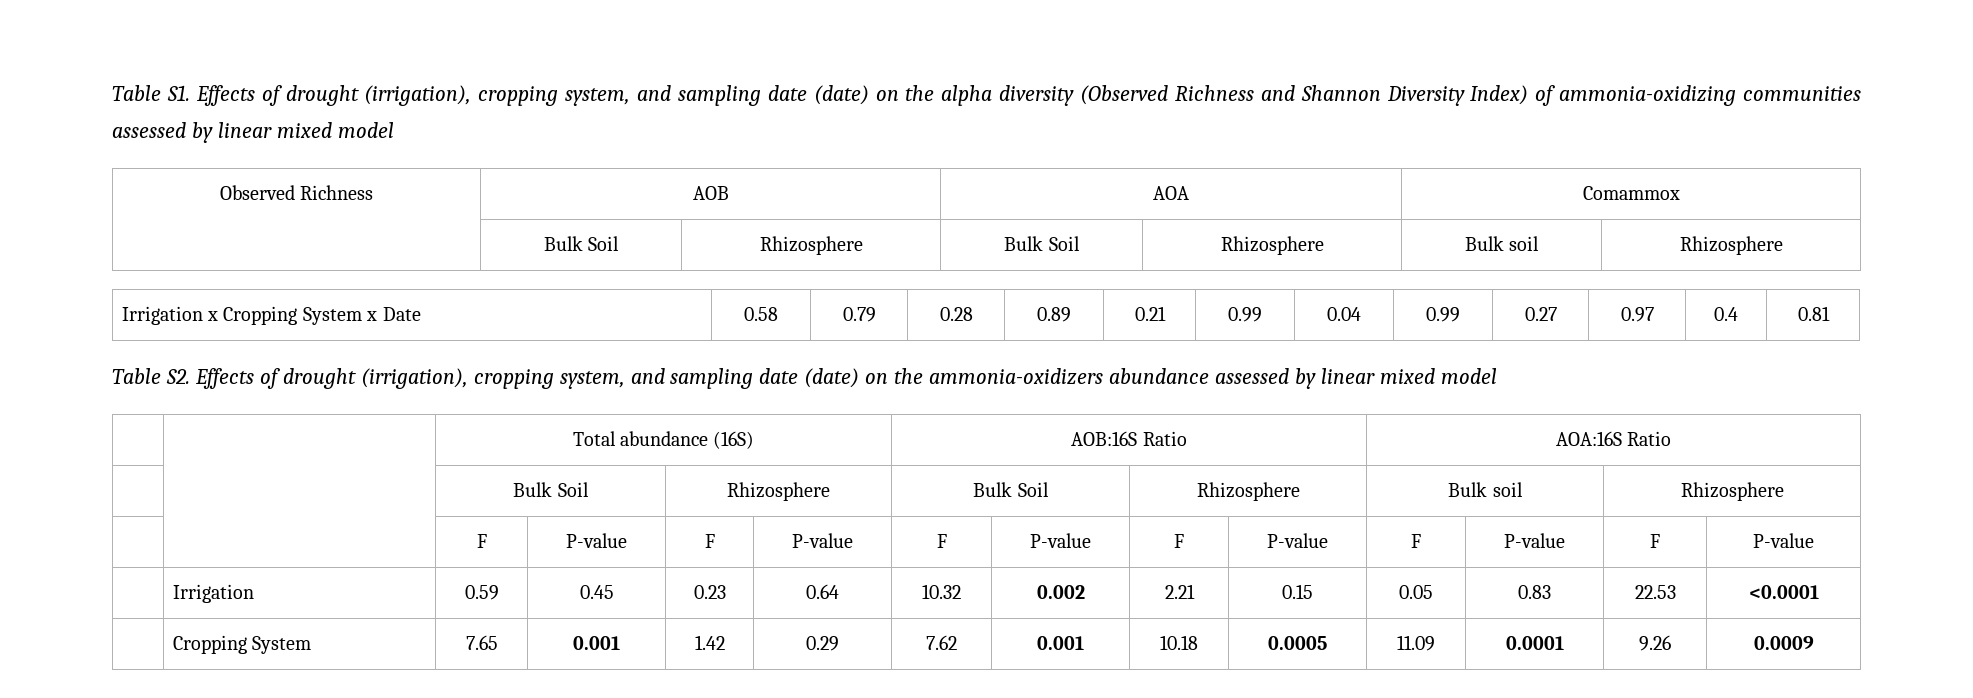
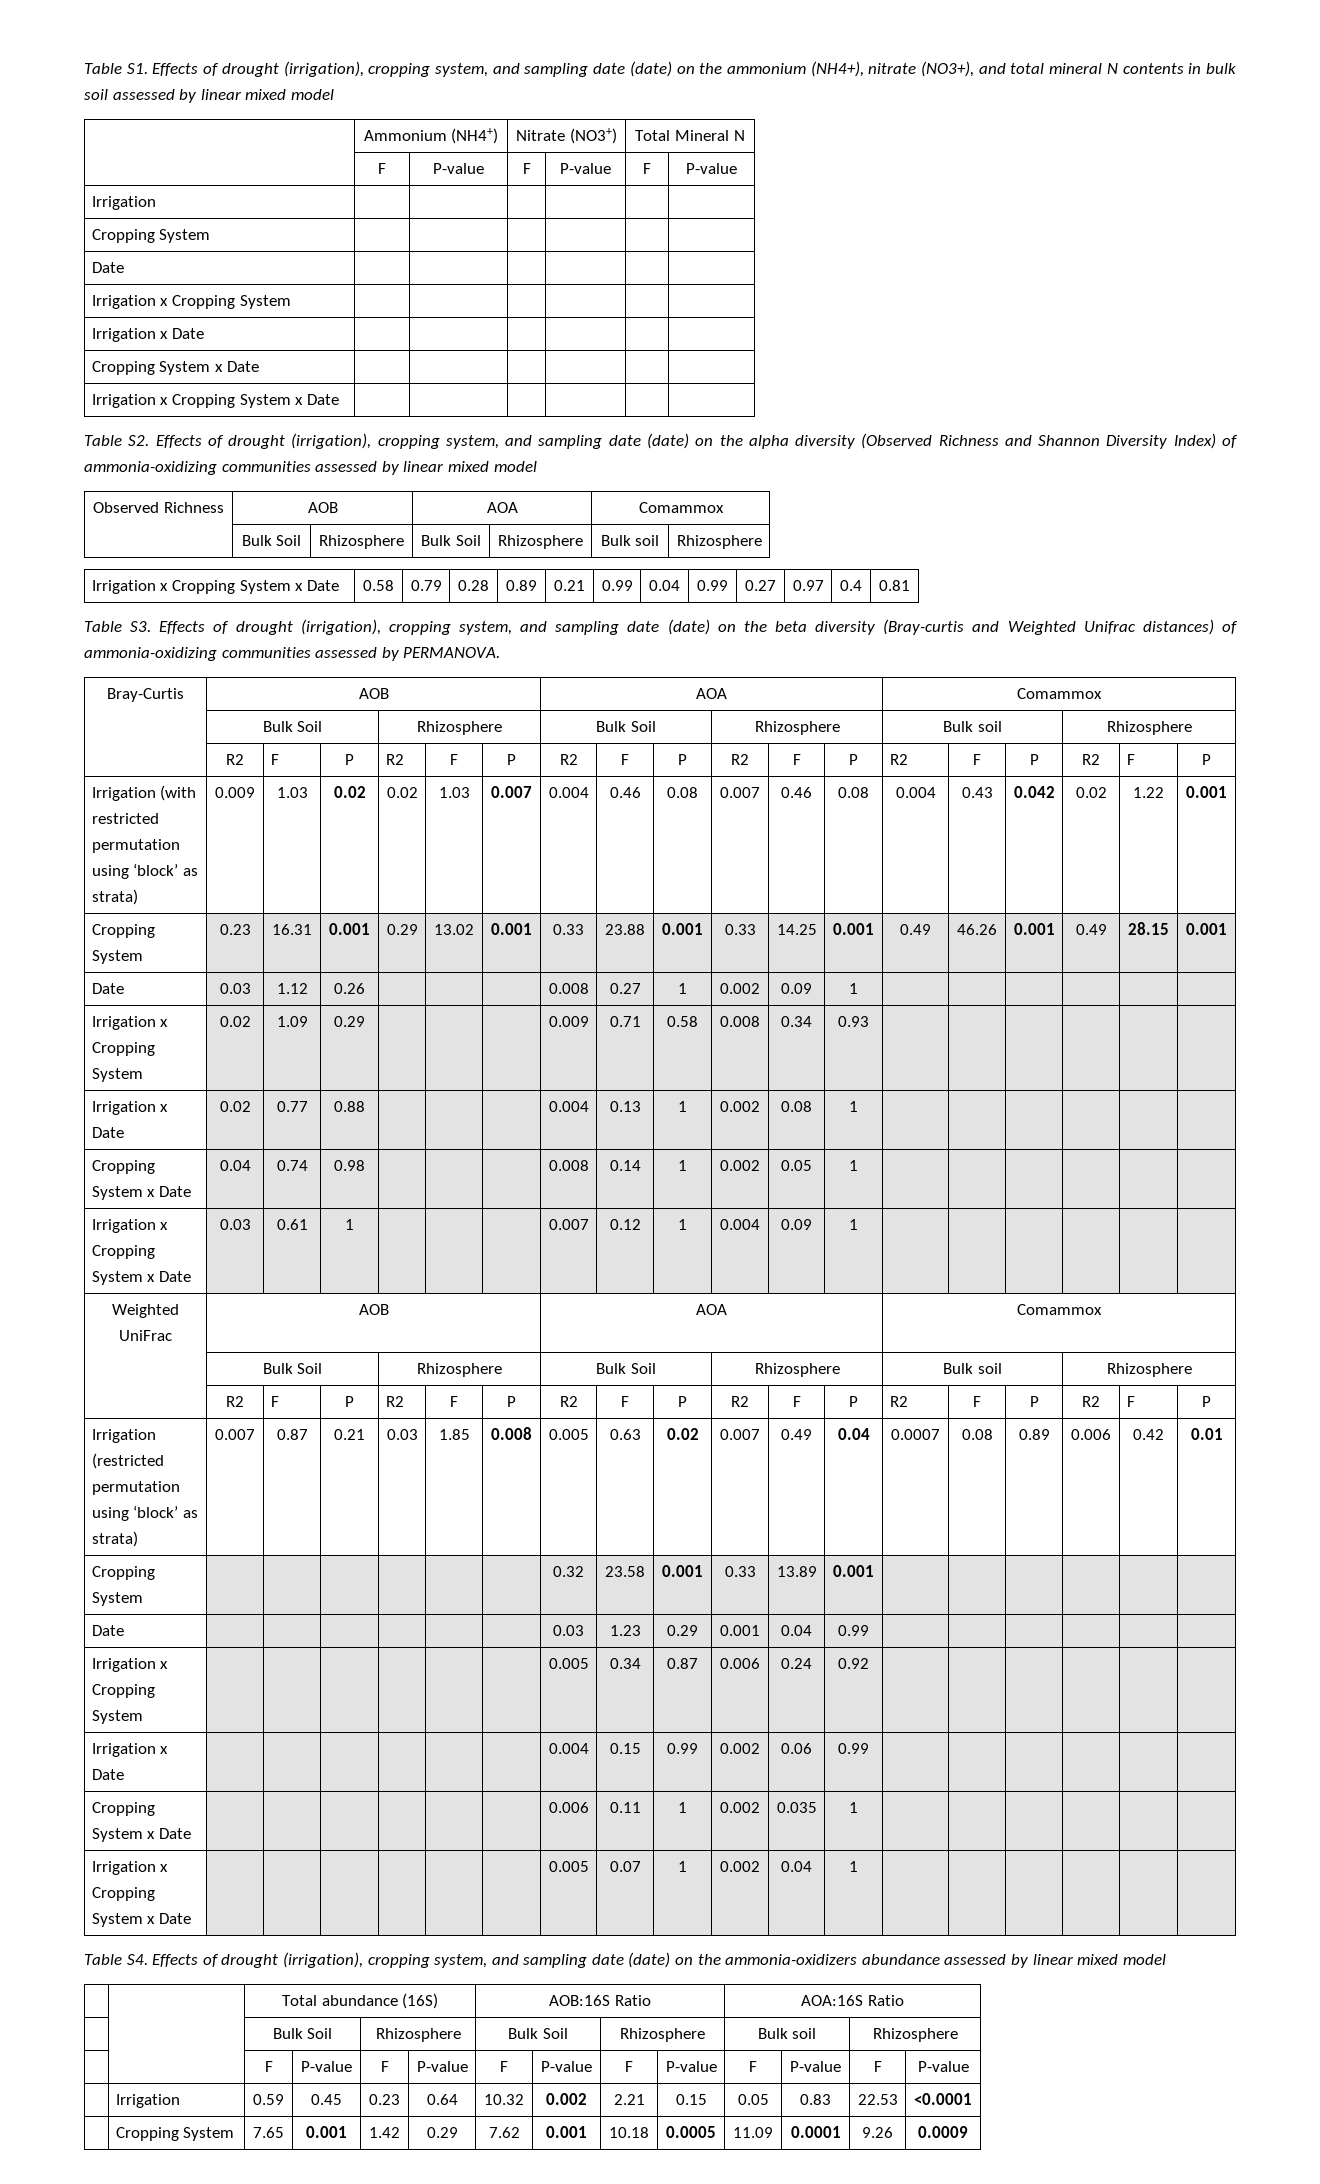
- Table S1. Effects of drought (irrigation), cropping system, and sampling date (date) on the alpha diversity (Observed Richness and Shannon Diversity Index) of ammonia-oxidizing communities assessed by linear mixed model
+ Table S1. Effects of drought (irrigation), cropping system, and sampling date (date) on the ammonium (NH4+), nitrate (NO3+), and total mineral N contents in bulk soil assessed by linear mixed model
+ | Ammonium (NH4+) | Nitrate (NO3+) | Total Mineral N
+ | F | P-value | F | P-value | F | P-value
+ Irrigation | | | | | |
+ Cropping System | | | | | |
+ Date | | | | | |
+ Irrigation x Cropping System | | | | | |
+ Irrigation x Date | | | | | |
+ Cropping System x Date | | | | | |
+ Irrigation x Cropping System x Date | | | | | |
+ Table S2. Effects of drought (irrigation), cropping system, and sampling date (date) on the alpha diversity (Observed Richness and Shannon Diversity Index) of ammonia-oxidizing communities assessed by linear mixed model
- Table S2. Effects of drought (irrigation), cropping system, and sampling date (date) on the ammonia-oxidizers abundance assessed by linear mixed model
+ Table S3. Effects of drought (irrigation), cropping system, and sampling date (date) on the beta diversity (Bray-curtis and Weighted Unifrac distances) of ammonia-oxidizing communities assessed by PERMANOVA.
+ Bray-Curtis | AOB | AOA | Comammox
+ | Bulk Soil | Rhizosphere | Bulk Soil | Rhizosphere | Bulk soil | Rhizosphere
+ | R2 | F | P | R2 | F | P | R2 | F | P | R2 | F | P | R2 | F | P | R2 | F | P
+ Irrigation (with restricted permutation using ‘block’ as strata) | 0.009 | 1.03 | 0.02 | 0.02 | 1.03 | 0.007 | 0.004 | 0.46 | 0.08 | 0.007 | 0.46 | 0.08 | 0.004 | 0.43 | 0.042 | 0.02 | 1.22 | 0.001
+ Cropping System | 0.23 | 16.31 | 0.001 | 0.29 | 13.02 | 0.001 | 0.33 | 23.88 | 0.001 | 0.33 | 14.25 | 0.001 | 0.49 | 46.26 | 0.001 | 0.49 | 28.15 | 0.001
+ Date | 0.03 | 1.12 | 0.26 | | | | 0.008 | 0.27 | 1 | 0.002 | 0.09 | 1 | | | | | |
+ Irrigation x Cropping System | 0.02 | 1.09 | 0.29 | | | | 0.009 | 0.71 | 0.58 | 0.008 | 0.34 | 0.93 | | | | | |
+ Irrigation x Date | 0.02 | 0.77 | 0.88 | | | | 0.004 | 0.13 | 1 | 0.002 | 0.08 | 1 | | | | | |
+ Cropping System x Date | 0.04 | 0.74 | 0.98 | | | | 0.008 | 0.14 | 1 | 0.002 | 0.05 | 1 | | | | | |
+ Irrigation x Cropping System x Date | 0.03 | 0.61 | 1 | | | | 0.007 | 0.12 | 1 | 0.004 | 0.09 | 1 | | | | | |
+ Weighted UniFrac | AOB | AOA | Comammox
+ | Bulk Soil | Rhizosphere | Bulk Soil | Rhizosphere | Bulk soil | Rhizosphere
+ | R2 | F | P | R2 | F | P | R2 | F | P | R2 | F | P | R2 | F | P | R2 | F | P
+ Irrigation (restricted permutation using ‘block’ as strata) | 0.007 | 0.87 | 0.21 | 0.03 | 1.85 | 0.008 | 0.005 | 0.63 | 0.02 | 0.007 | 0.49 | 0.04 | 0.0007 | 0.08 | 0.89 | 0.006 | 0.42 | 0.01
+ Cropping System | | | | | | | 0.32 | 23.58 | 0.001 | 0.33 | 13.89 | 0.001 | | | | | |
+ Date | | | | | | | 0.03 | 1.23 | 0.29 | 0.001 | 0.04 | 0.99 | | | | | |
+ Irrigation x Cropping System | | | | | | | 0.005 | 0.34 | 0.87 | 0.006 | 0.24 | 0.92 | | | | | |
+ Irrigation x Date | | | | | | | 0.004 | 0.15 | 0.99 | 0.002 | 0.06 | 0.99 | | | | | |
+ Cropping System x Date | | | | | | | 0.006 | 0.11 | 1 | 0.002 | 0.035 | 1 | | | | | |
+ Irrigation x Cropping System x Date | | | | | | | 0.005 | 0.07 | 1 | 0.002 | 0.04 | 1 | | | | | |
+ Table S4. Effects of drought (irrigation), cropping system, and sampling date (date) on the ammonia-oxidizers abundance assessed by linear mixed model

